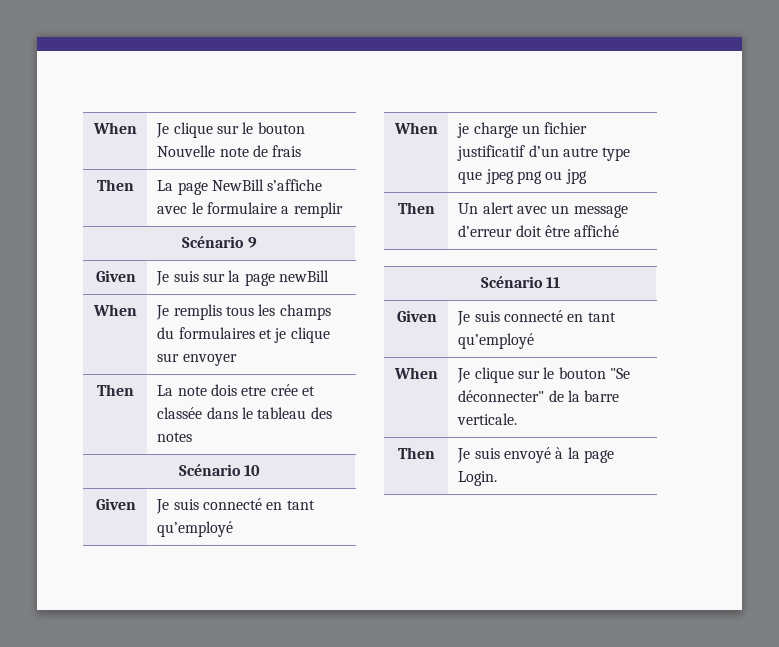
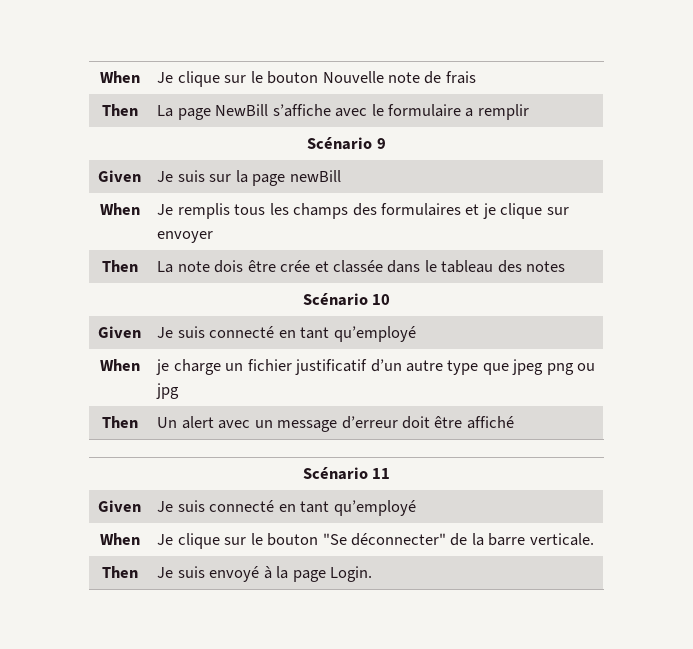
- When | Je remplis tous les champs du formulaires et je clique sur envoyer
+ When | Je remplis tous les champs des formulaires et je clique sur envoyer
- Then | La note dois etre crée et classée dans le tableau des notes
+ Then | La note dois être crée et classée dans le tableau des notes

